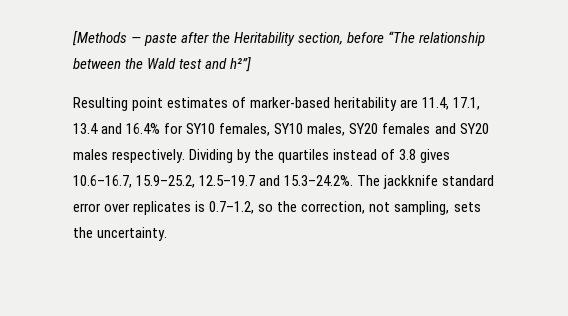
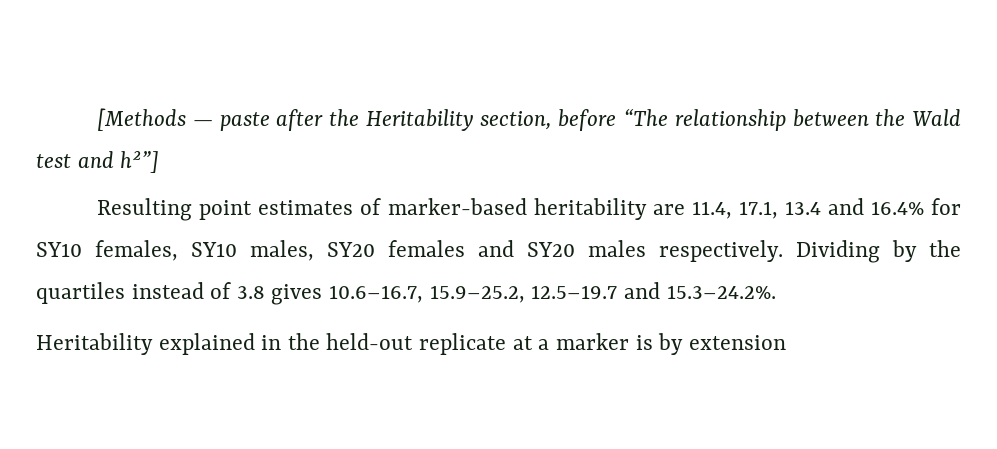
- Dividing by the quartiles instead of 3.8 gives 10.6–16.7, 15.9–25.2, 12.5–19.7 and 15.3–24.2%. The jackknife standard error over replicates is 0.7–1.2, so the correction, not sampling, sets the uncertainty.
+ Dividing by the quartiles instead of 3.8 gives 10.6–16.7, 15.9–25.2, 12.5–19.7 and 15.3–24.2%.
+ Heritability explained in the held-out replicate at a marker is by extension

